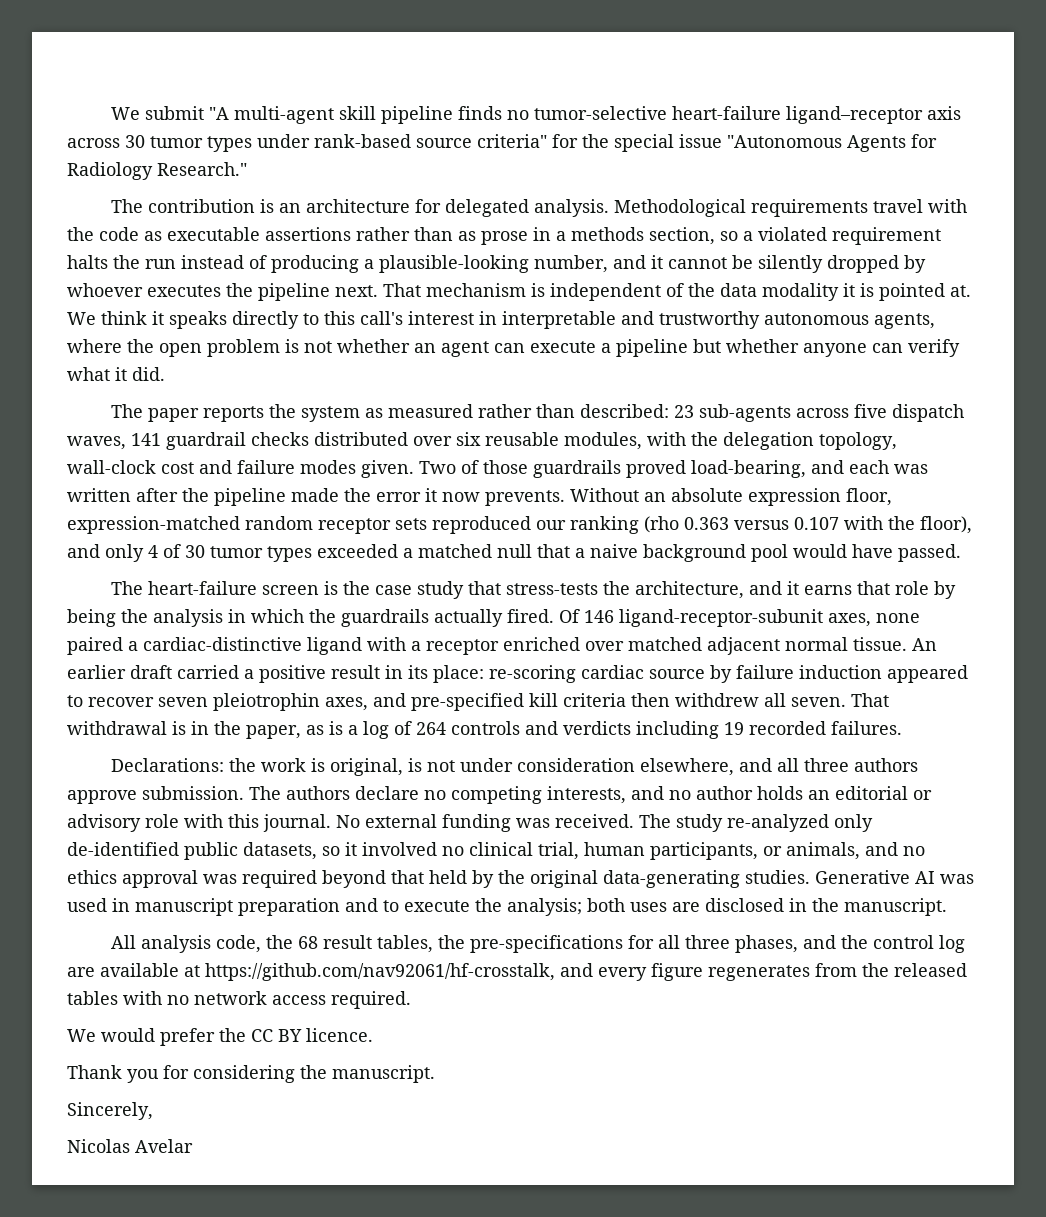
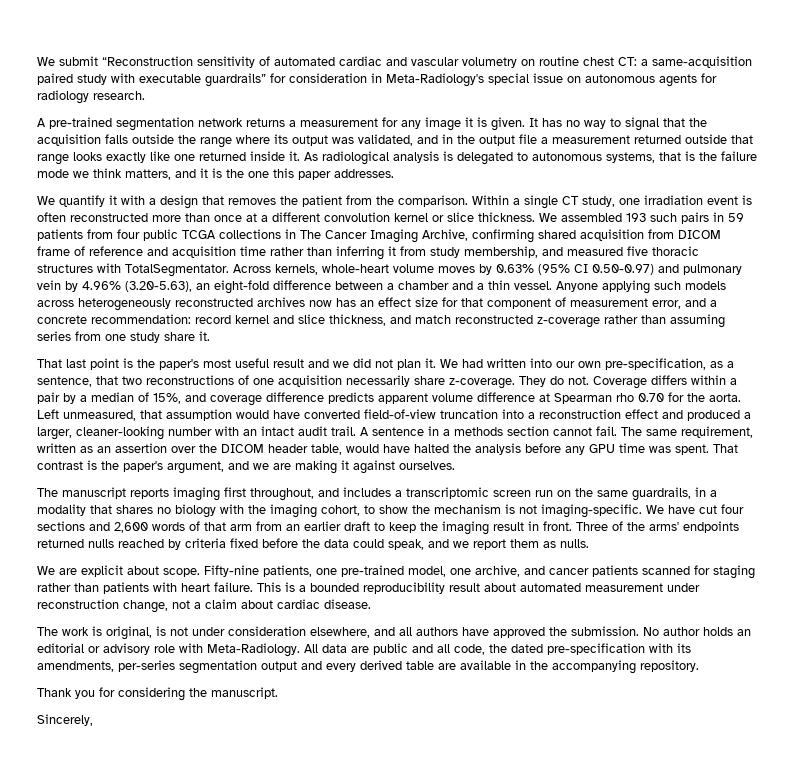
- We submit "A multi-agent skill pipeline finds no tumor-selective heart-failure ligand–receptor axis across 30 tumor types under rank-based source criteria" for the special issue "Autonomous Agents for Radiology Research."
- The contribution is an architecture for delegated analysis. Methodological requirements travel with the code as executable assertions rather than as prose in a methods section, so a violated requirement halts the run instead of producing a plausible-looking number, and it cannot be silently dropped by whoever executes the pipeline next. That mechanism is independent of the data modality it is pointed at. We think it speaks directly to this call's interest in interpretable and trustworthy autonomous agents, where the open problem is not whether an agent can execute a pipeline but whether anyone can verify what it did.
- The paper reports the system as measured rather than described: 23 sub-agents across five dispatch waves, 141 guardrail checks distributed over six reusable modules, with the delegation topology, wall-clock cost and failure modes given. Two of those guardrails proved load-bearing, and each was written after the pipeline made the error it now prevents. Without an absolute expression floor, expression-matched random receptor sets reproduced our ranking (rho 0.363 versus 0.107 with the floor), and only 4 of 30 tumor types exceeded a matched null that a naive background pool would have passed.
- The heart-failure screen is the case study that stress-tests the architecture, and it earns that role by being the analysis in which the guardrails actually fired. Of 146 ligand-receptor-subunit axes, none paired a cardiac-distinctive ligand with a receptor enriched over matched adjacent normal tissue. An earlier draft carried a positive result in its place: re-scoring cardiac source by failure induction appeared to recover seven pleiotrophin axes, and pre-specified kill criteria then withdrew all seven. That withdrawal is in the paper, as is a log of 264 controls and verdicts including 19 recorded failures.
- Declarations: the work is original, is not under consideration elsewhere, and all three authors approve submission. The authors declare no competing interests, and no author holds an editorial or advisory role with this journal. No external funding was received. The study re-analyzed only de-identified public datasets, so it involved no clinical trial, human participants, or animals, and no ethics approval was required beyond that held by the original data-generating studies. Generative AI was used in manuscript preparation and to execute the analysis; both uses are disclosed in the manuscript.
- All analysis code, the 68 result tables, the pre-specifications for all three phases, and the control log are available at https://github.com/nav92061/hf-crosstalk, and every figure regenerates from the released tables with no network access required.
- We would prefer the CC BY licence.
+ We submit “Reconstruction sensitivity of automated cardiac and vascular volumetry on routine chest CT: a same-acquisition paired study with executable guardrails” for consideration in Meta-Radiology's special issue on autonomous agents for radiology research.
+ A pre-trained segmentation network returns a measurement for any image it is given. It has no way to signal that the acquisition falls outside the range where its output was validated, and in the output file a measurement returned outside that range looks exactly like one returned inside it. As radiological analysis is delegated to autonomous systems, that is the failure mode we think matters, and it is the one this paper addresses.
+ We quantify it with a design that removes the patient from the comparison. Within a single CT study, one irradiation event is often reconstructed more than once at a different convolution kernel or slice thickness. We assembled 193 such pairs in 59 patients from four public TCGA collections in The Cancer Imaging Archive, confirming shared acquisition from DICOM frame of reference and acquisition time rather than inferring it from study membership, and measured five thoracic structures with TotalSegmentator. Across kernels, whole-heart volume moves by 0.63% (95% CI 0.50-0.97) and pulmonary vein by 4.96% (3.20-5.63), an eight-fold difference between a chamber and a thin vessel. Anyone applying such models across heterogeneously reconstructed archives now has an effect size for that component of measurement error, and a concrete recommendation: record kernel and slice thickness, and match reconstructed z-coverage rather than assuming series from one study share it.
+ That last point is the paper's most useful result and we did not plan it. We had written into our own pre-specification, as a sentence, that two reconstructions of one acquisition necessarily share z-coverage. They do not. Coverage differs within a pair by a median of 15%, and coverage difference predicts apparent volume difference at Spearman rho 0.70 for the aorta. Left unmeasured, that assumption would have converted field-of-view truncation into a reconstruction effect and produced a larger, cleaner-looking number with an intact audit trail. A sentence in a methods section cannot fail. The same requirement, written as an assertion over the DICOM header table, would have halted the analysis before any GPU time was spent. That contrast is the paper's argument, and we are making it against ourselves.
+ The manuscript reports imaging first throughout, and includes a transcriptomic screen run on the same guardrails, in a modality that shares no biology with the imaging cohort, to show the mechanism is not imaging-specific. We have cut four sections and 2,600 words of that arm from an earlier draft to keep the imaging result in front. Three of the arms' endpoints returned nulls reached by criteria fixed before the data could speak, and we report them as nulls.
+ We are explicit about scope. Fifty-nine patients, one pre-trained model, one archive, and cancer patients scanned for staging rather than patients with heart failure. This is a bounded reproducibility result about automated measurement under reconstruction change, not a claim about cardiac disease.
+ The work is original, is not under consideration elsewhere, and all authors have approved the submission. No author holds an editorial or advisory role with Meta-Radiology. All data are public and all code, the dated pre-specification with its amendments, per-series segmentation output and every derived table are available in the accompanying repository.
- Nicolas Avelar

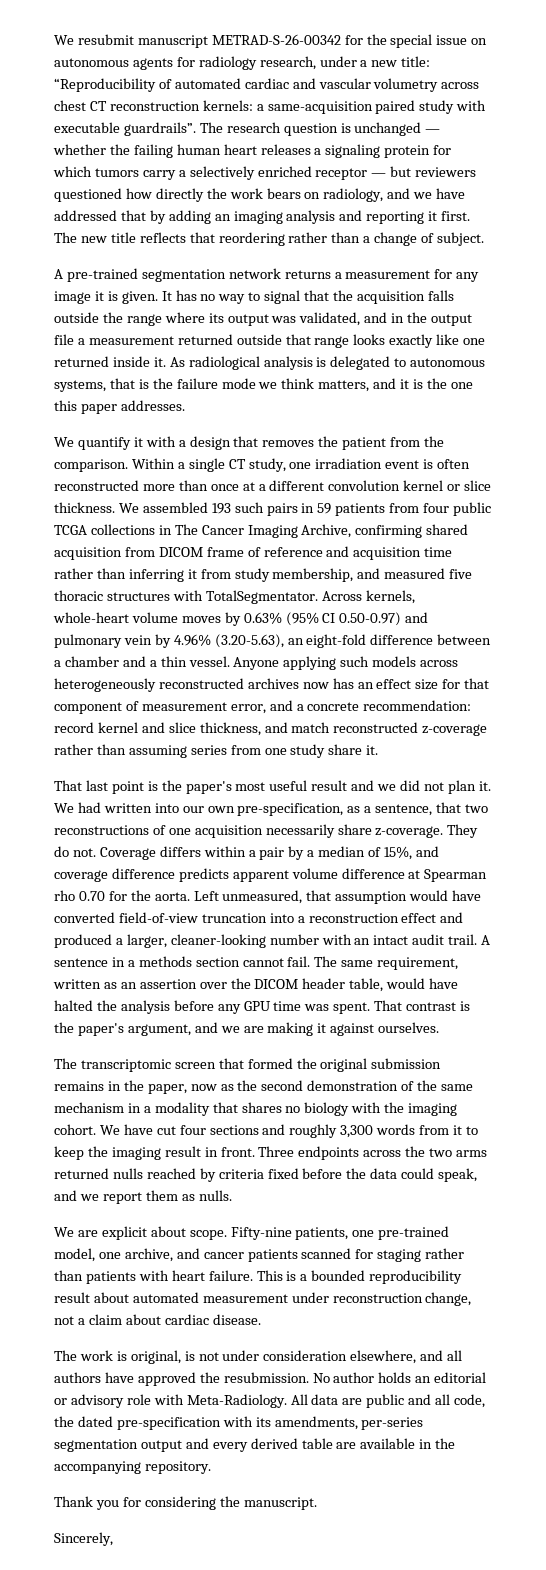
- We submit “Reconstruction sensitivity of automated cardiac and vascular volumetry on routine chest CT: a same-acquisition paired study with executable guardrails” for consideration in Meta-Radiology's special issue on autonomous agents for radiology research.
+ We resubmit manuscript METRAD-S-26-00342 for the special issue on autonomous agents for radiology research, under a new title: “Reproducibility of automated cardiac and vascular volumetry across chest CT reconstruction kernels: a same-acquisition paired study with executable guardrails”. The research question is unchanged — whether the failing human heart releases a signaling protein for which tumors carry a selectively enriched receptor — but reviewers questioned how directly the work bears on radiology, and we have addressed that by adding an imaging analysis and reporting it first. The new title reflects that reordering rather than a change of subject.
- The manuscript reports imaging first throughout, and includes a transcriptomic screen run on the same guardrails, in a modality that shares no biology with the imaging cohort, to show the mechanism is not imaging-specific.
+ The transcriptomic screen that formed the original submission remains in the paper, now as the second demonstration of the same mechanism in a modality that shares no biology with the imaging cohort.
- We have cut four sections and 2,600 words of that arm from an earlier draft to keep the imaging result in front.
+ We have cut four sections and roughly 3,300 words from it to keep the imaging result in front.
- Three of the arms' endpoints returned nulls reached by criteria fixed before the data could speak, and we report them as nulls.
+ Three endpoints across the two arms returned nulls reached by criteria fixed before the data could speak, and we report them as nulls.
- The work is original, is not under consideration elsewhere, and all authors have approved the submission.
+ The work is original, is not under consideration elsewhere, and all authors have approved the resubmission.

